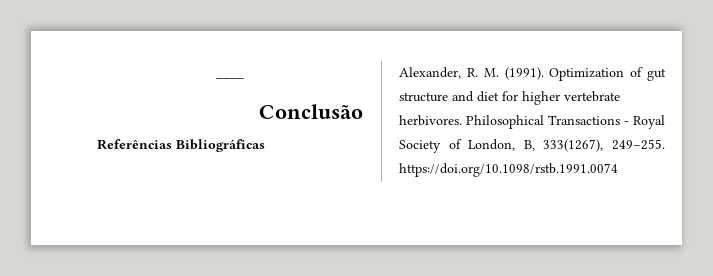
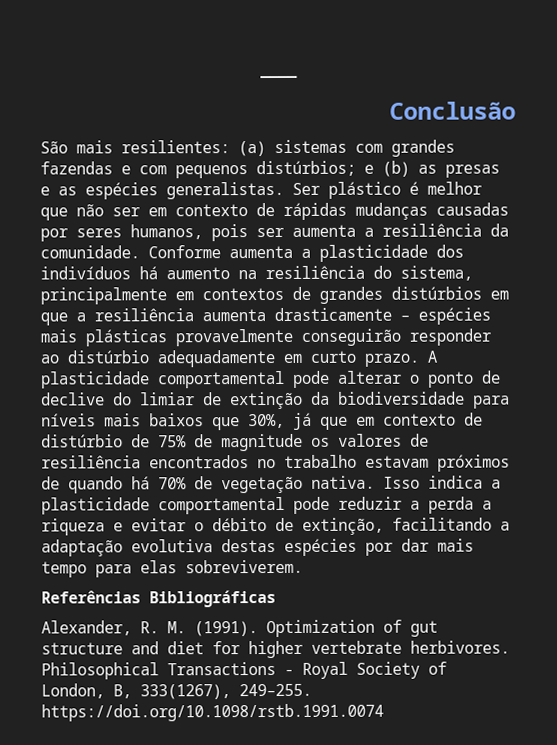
+ São mais resilientes: (a) sistemas com grandes fazendas e com pequenos distúrbios; e (b) as presas e as espécies generalistas. Ser plástico é melhor que não ser em contexto de rápidas mudanças causadas por seres humanos, pois ser aumenta a resiliência da comunidade. Conforme aumenta a plasticidade dos indivíduos há aumento na resiliência do sistema, principalmente em contextos de grandes distúrbios em que a resiliência aumenta drasticamente – espécies mais plásticas provavelmente conseguirão responder ao distúrbio adequadamente em curto prazo. A plasticidade comportamental pode alterar o ponto de declive do limiar de extinção da biodiversidade para níveis mais baixos que 30%, já que em contexto de distúrbio de 75% de magnitude os valores de resiliência encontrados no trabalho estavam próximos de quando há 70% de vegetação nativa. Isso indica a plasticidade comportamental pode reduzir a perda a riqueza e evitar o débito de extinção, facilitando a adaptação evolutiva destas espécies por dar mais tempo para elas sobreviverem.

